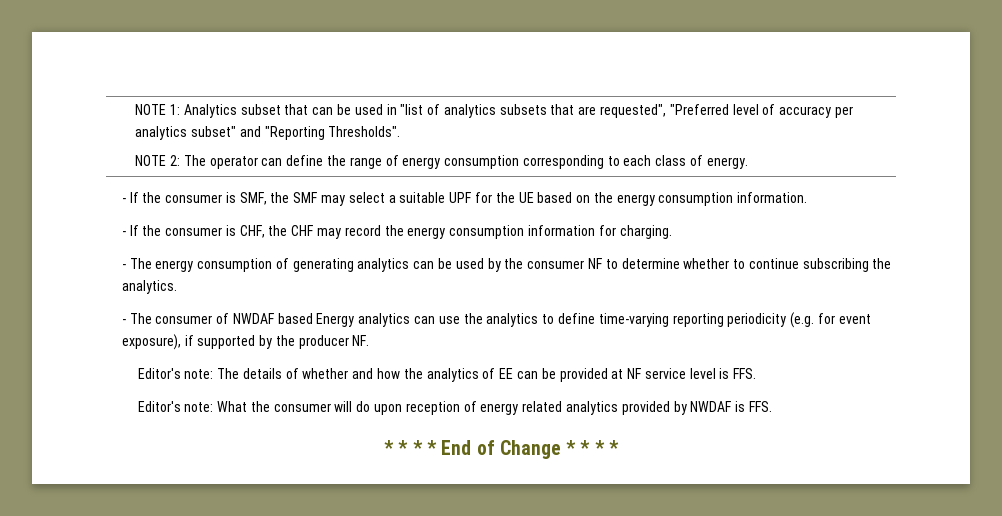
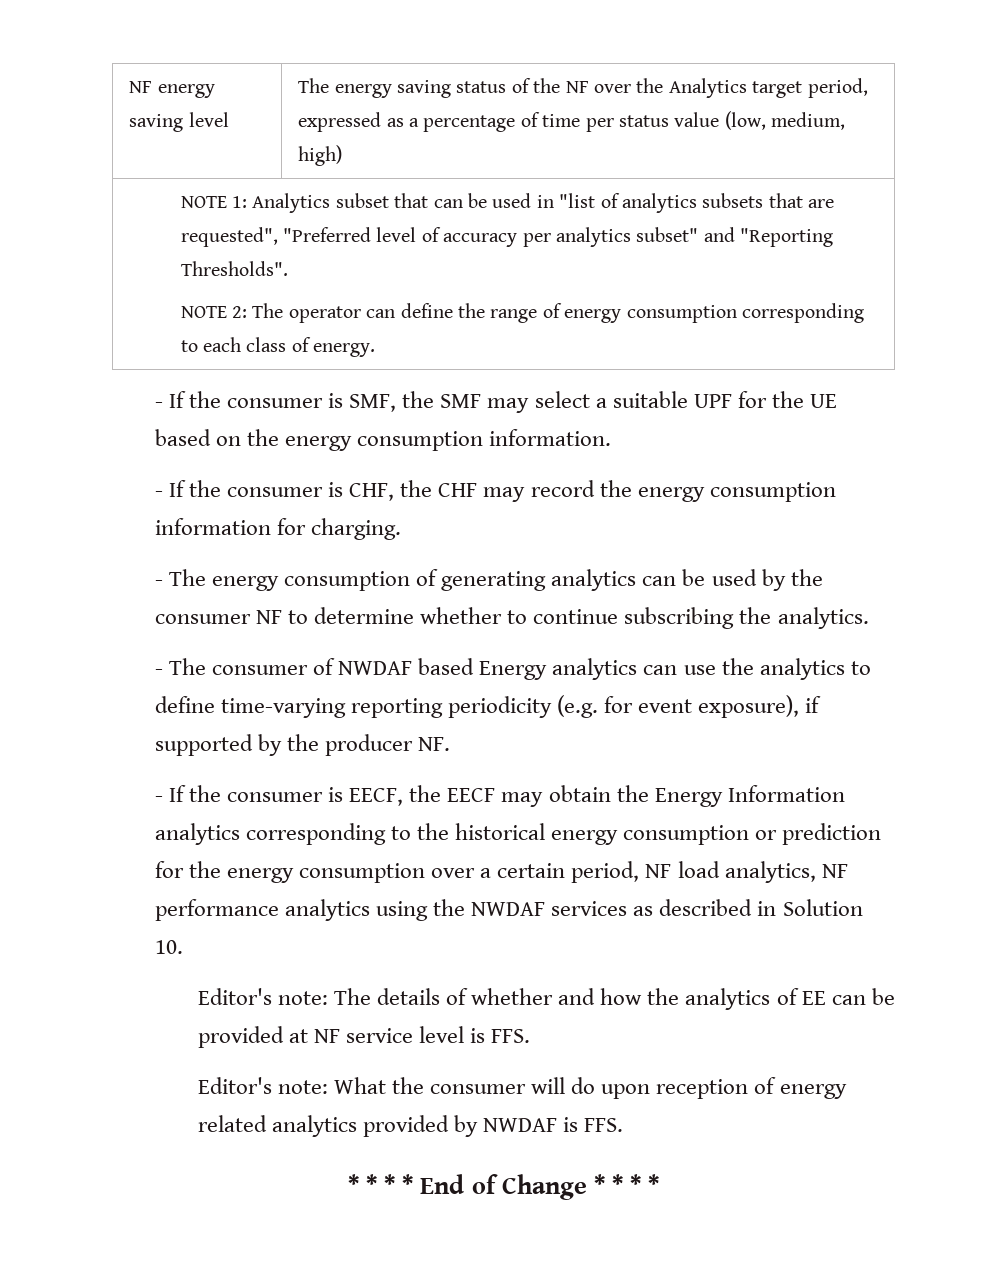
+ NF energy saving level | The energy saving status of the NF over the Analytics target period, expressed as a percentage of time per status value (low, medium, high)
+ - If the consumer is EECF, the EECF may obtain the Energy Information analytics corresponding to the historical energy consumption or prediction for the energy consumption over a certain period, NF load analytics, NF performance analytics using the NWDAF services as described in Solution 10.

